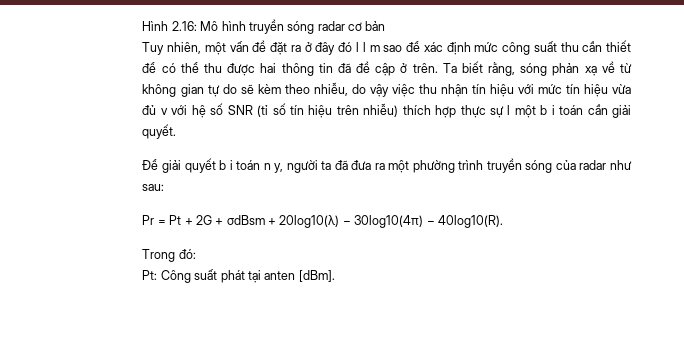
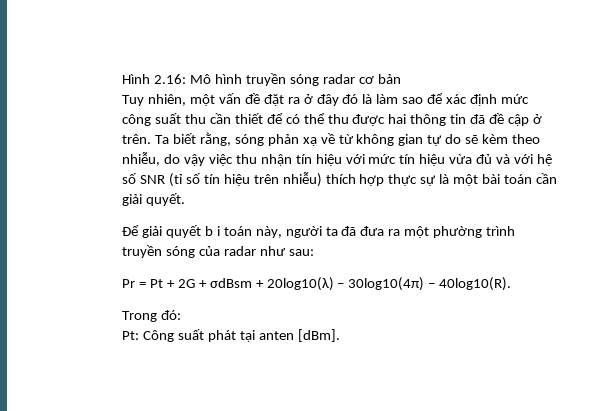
- Tuy nhiên, một vấn đề đặt ra ở đây đó l l m sao để xác định mức công suất thu cần thiết để có thể thu được hai thông tin đã đề cập ở trên.
+ Tuy nhiên, một vấn đề đặt ra ở đây đó là làm sao để xác định mức công suất thu cần thiết để có thể thu được hai thông tin đã đề cập ở trên.
- Ta biết rằng, sóng phản xạ về từ không gian tự do sẽ kèm theo nhiễu, do vậy việc thu nhận tín hiệu với mức tín hiệu vừa đủ v với hệ số SNR (tỉ số tín hiệu trên nhiễu) thích hợp thực sự l một b i toán cần giải quyết.
+ Ta biết rằng, sóng phản xạ về từ không gian tự do sẽ kèm theo nhiễu, do vậy việc thu nhận tín hiệu với mức tín hiệu vừa đủ và với hệ số SNR (tỉ số tín hiệu trên nhiễu) thích hợp thực sự là một bài toán cần giải quyết.
- Để giải quyết b i toán n y, người ta đã đưa ra một phường trình truyền sóng của radar như sau:
+ Để giải quyết b i toán này, người ta đã đưa ra một phường trình truyền sóng của radar như sau:

